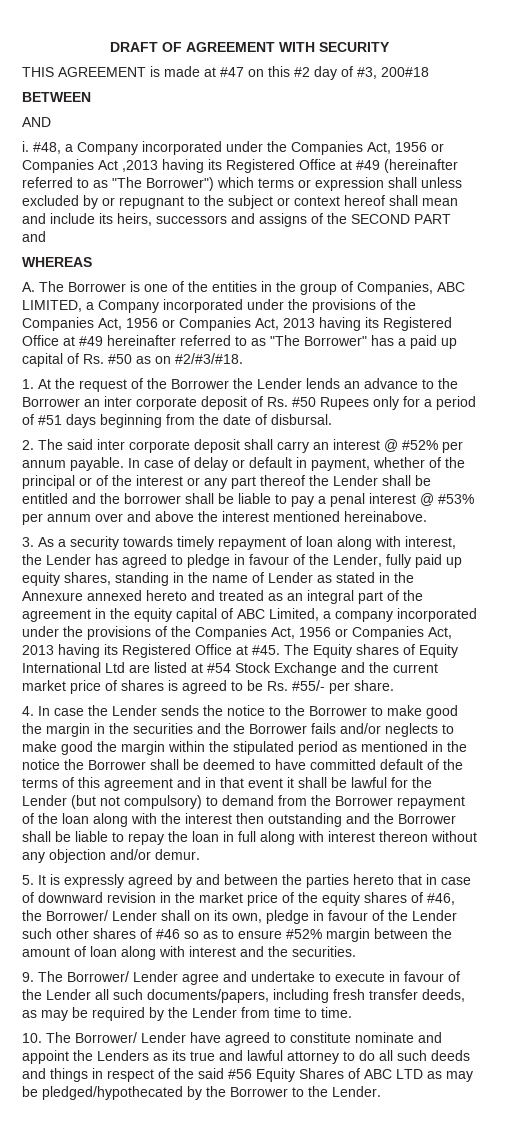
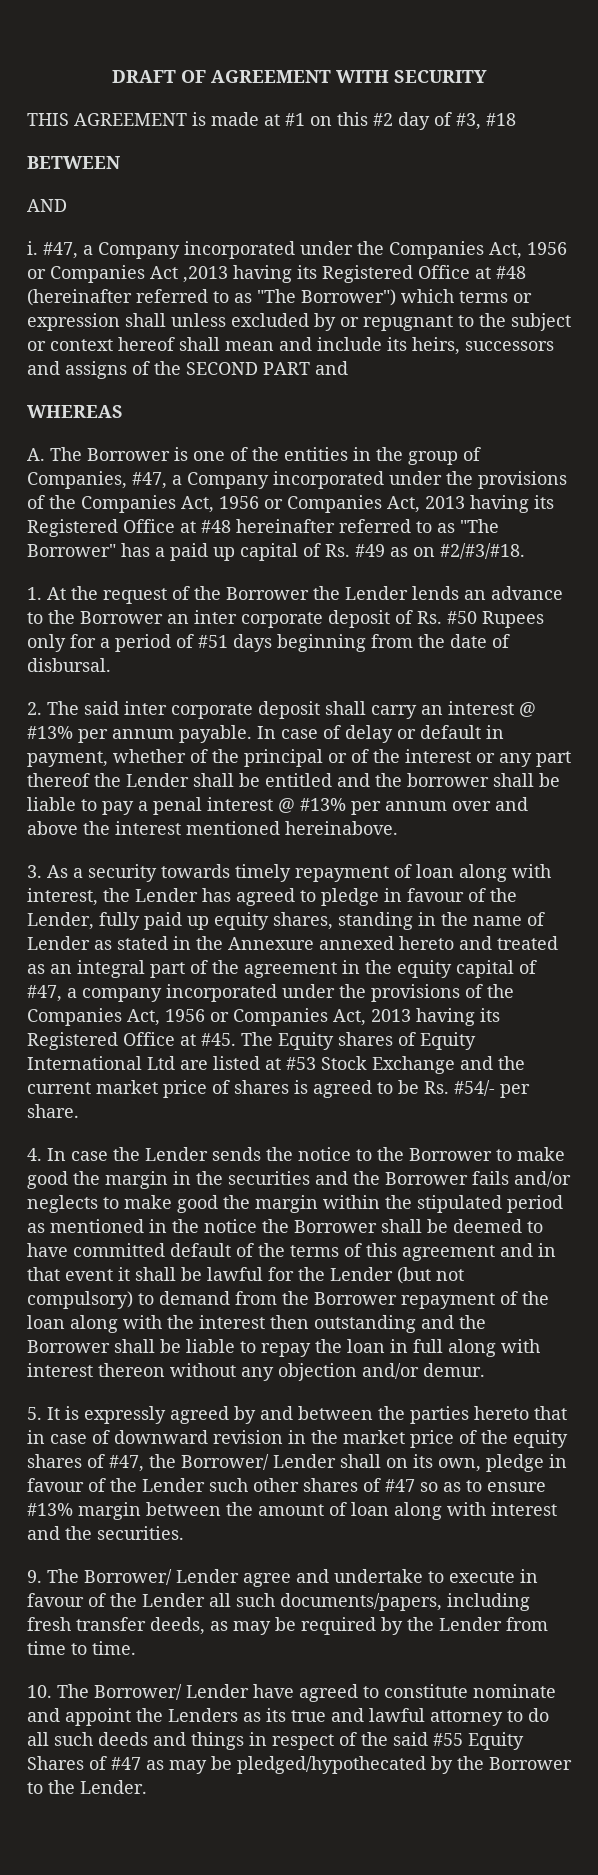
- THIS AGREEMENT is made at #47 on this #2 day of #3, 200#18
+ THIS AGREEMENT is made at #1 on this #2 day of #3, #18
- #48, a Company incorporated under the Companies Act, 1956 or Companies Act ,2013 having its Registered Office at #49 (hereinafter referred to as "The Borrower") which terms or expression shall unless excluded by or repugnant to the subject or context hereof shall mean and include its heirs, successors and assigns of the SECOND PART and
+ #47, a Company incorporated under the Companies Act, 1956 or Companies Act ,2013 having its Registered Office at #48 (hereinafter referred to as "The Borrower") which terms or expression shall unless excluded by or repugnant to the subject or context hereof shall mean and include its heirs, successors and assigns of the SECOND PART and
- A. The Borrower is one of the entities in the group of Companies, ABC LIMITED, a Company incorporated under the provisions of the Companies Act, 1956 or Companies Act, 2013 having its Registered Office at #49 hereinafter referred to as "The Borrower" has a paid up capital of Rs. #50 as on #2/#3/#18.
+ A. The Borrower is one of the entities in the group of Companies, #47, a Company incorporated under the provisions of the Companies Act, 1956 or Companies Act, 2013 having its Registered Office at #48 hereinafter referred to as "The Borrower" has a paid up capital of Rs. #49 as on #2/#3/#18.
- 2. The said inter corporate deposit shall carry an interest @ #52% per annum payable.
+ 2. The said inter corporate deposit shall carry an interest @ #13% per annum payable.
- In case of delay or default in payment, whether of the principal or of the interest or any part thereof the Lender shall be entitled and the borrower shall be liable to pay a penal interest @ #53% per annum over and above the interest mentioned hereinabove.
+ In case of delay or default in payment, whether of the principal or of the interest or any part thereof the Lender shall be entitled and the borrower shall be liable to pay a penal interest @ #13% per annum over and above the interest mentioned hereinabove.
- 3. As a security towards timely repayment of loan along with interest, the Lender has agreed to pledge in favour of the Lender, fully paid up equity shares, standing in the name of Lender as stated in the Annexure annexed hereto and treated as an integral part of the agreement in the equity capital of ABC Limited, a company incorporated under the provisions of the Companies Act, 1956 or Companies Act, 2013 having its Registered Office at #45.
+ 3. As a security towards timely repayment of loan along with interest, the Lender has agreed to pledge in favour of the Lender, fully paid up equity shares, standing in the name of Lender as stated in the Annexure annexed hereto and treated as an integral part of the agreement in the equity capital of #47, a company incorporated under the provisions of the Companies Act, 1956 or Companies Act, 2013 having its Registered Office at #45.
- The Equity shares of Equity International Ltd are listed at #54 Stock Exchange and the current market price of shares is agreed to be Rs. #55/- per share.
+ The Equity shares of Equity International Ltd are listed at #53 Stock Exchange and the current market price of shares is agreed to be Rs. #54/- per share.
- 5. It is expressly agreed by and between the parties hereto that in case of downward revision in the market price of the equity shares of #46, the Borrower/ Lender shall on its own, pledge in favour of the Lender such other shares of #46 so as to ensure #52% margin between the amount of loan along with interest and the securities.
+ 5. It is expressly agreed by and between the parties hereto that in case of downward revision in the market price of the equity shares of #47, the Borrower/ Lender shall on its own, pledge in favour of the Lender such other shares of #47 so as to ensure #13% margin between the amount of loan along with interest and the securities.
- 10. The Borrower/ Lender have agreed to constitute nominate and appoint the Lenders as its true and lawful attorney to do all such deeds and things in respect of the said #56 Equity Shares of ABC LTD as may be pledged/hypothecated by the Borrower to the Lender.
+ 10. The Borrower/ Lender have agreed to constitute nominate and appoint the Lenders as its true and lawful attorney to do all such deeds and things in respect of the said #55 Equity Shares of #47 as may be pledged/hypothecated by the Borrower to the Lender.

